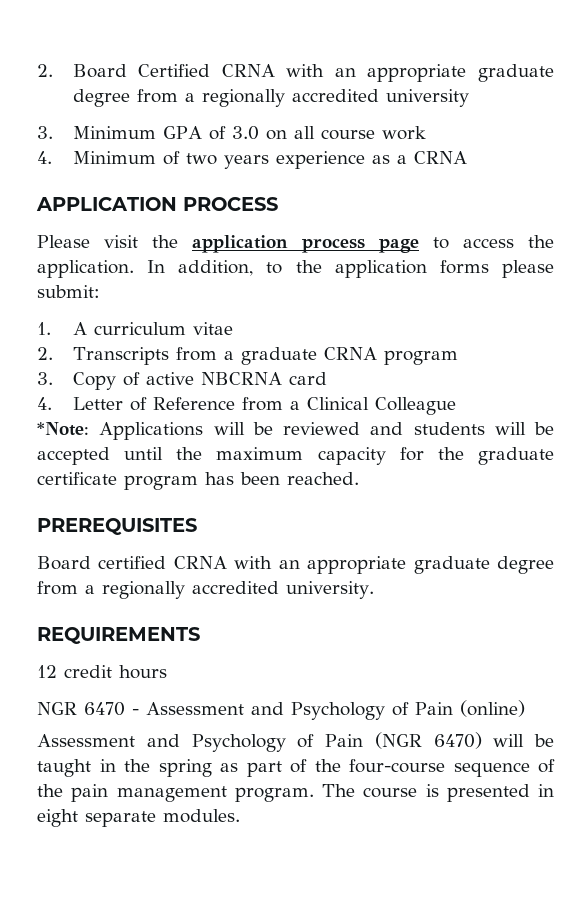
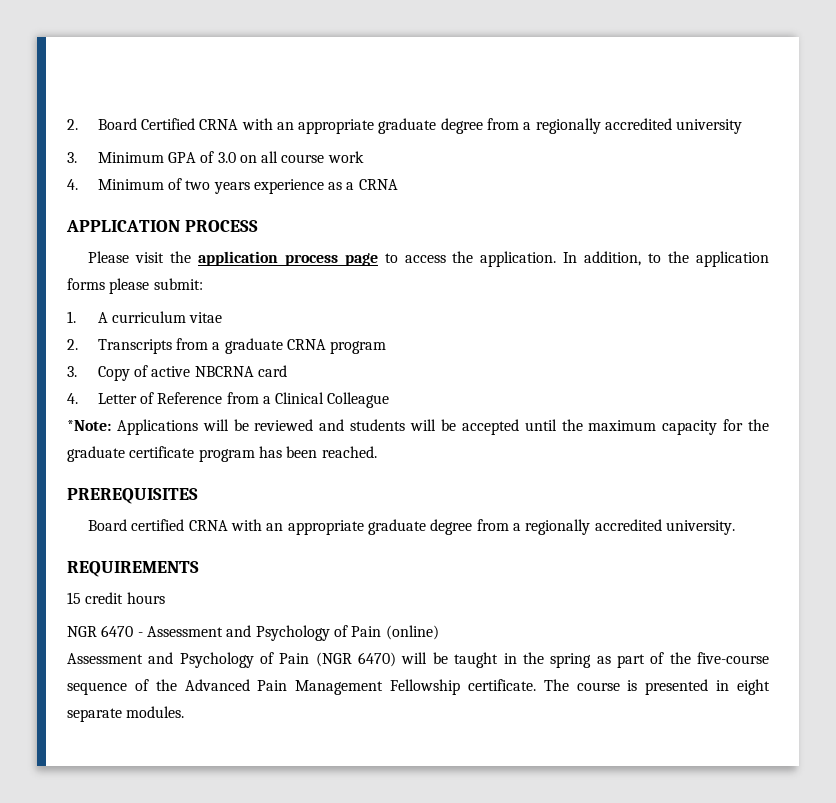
- 12 credit hours
+ 15 credit hours
- Assessment and Psychology of Pain (NGR 6470) will be taught in the spring as part of the four-course sequence of the pain management program.
+ Assessment and Psychology of Pain (NGR 6470) will be taught in the spring as part of the five-course sequence of the Advanced Pain Management Fellowship certificate.

